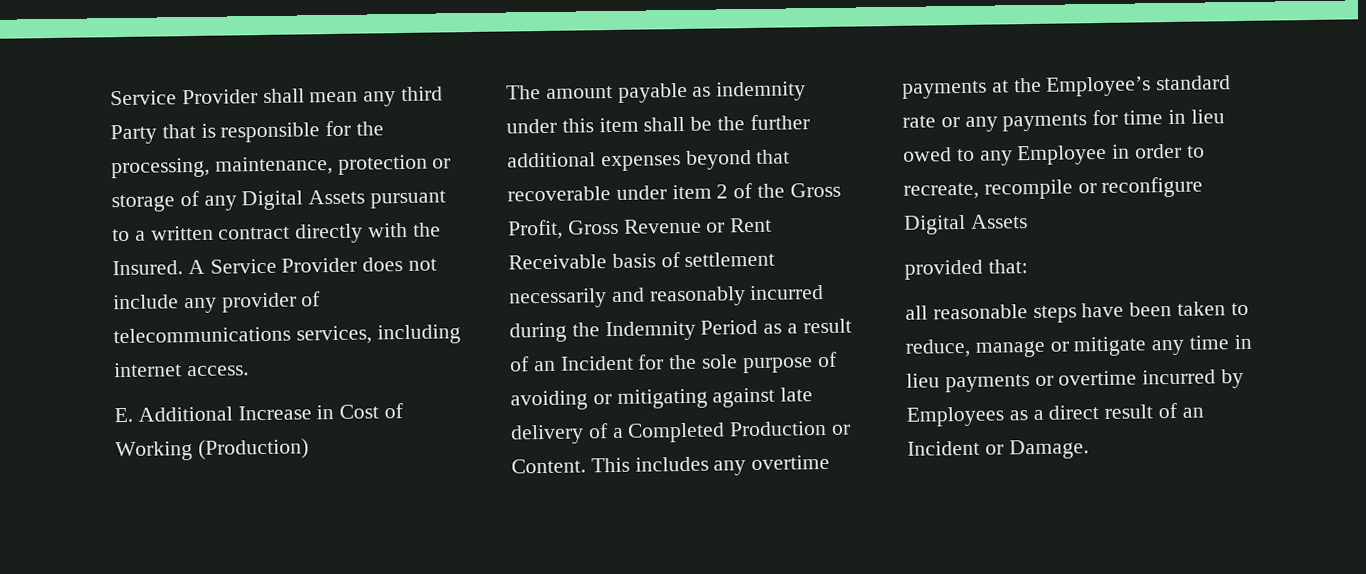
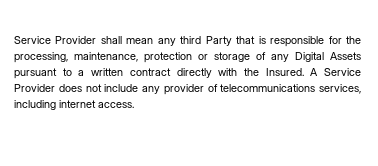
- E. Additional Increase in Cost of Working (Production)
- The amount payable as indemnity under this item shall be the further additional expenses beyond that recoverable under item 2 of the Gross Profit, Gross Revenue or Rent Receivable basis of settlement necessarily and reasonably incurred during the Indemnity Period as a result of an Incident for the sole purpose of avoiding or mitigating against late delivery of a Completed Production or Content. This includes any overtime payments at the Employee’s standard rate or any payments for time in lieu owed to any Employee in order to recreate, recompile or reconfigure Digital Assets
- provided that:
- all reasonable steps have been taken to reduce, manage or mitigate any time in lieu payments or overtime incurred by Employees as a direct result of an Incident or Damage.

